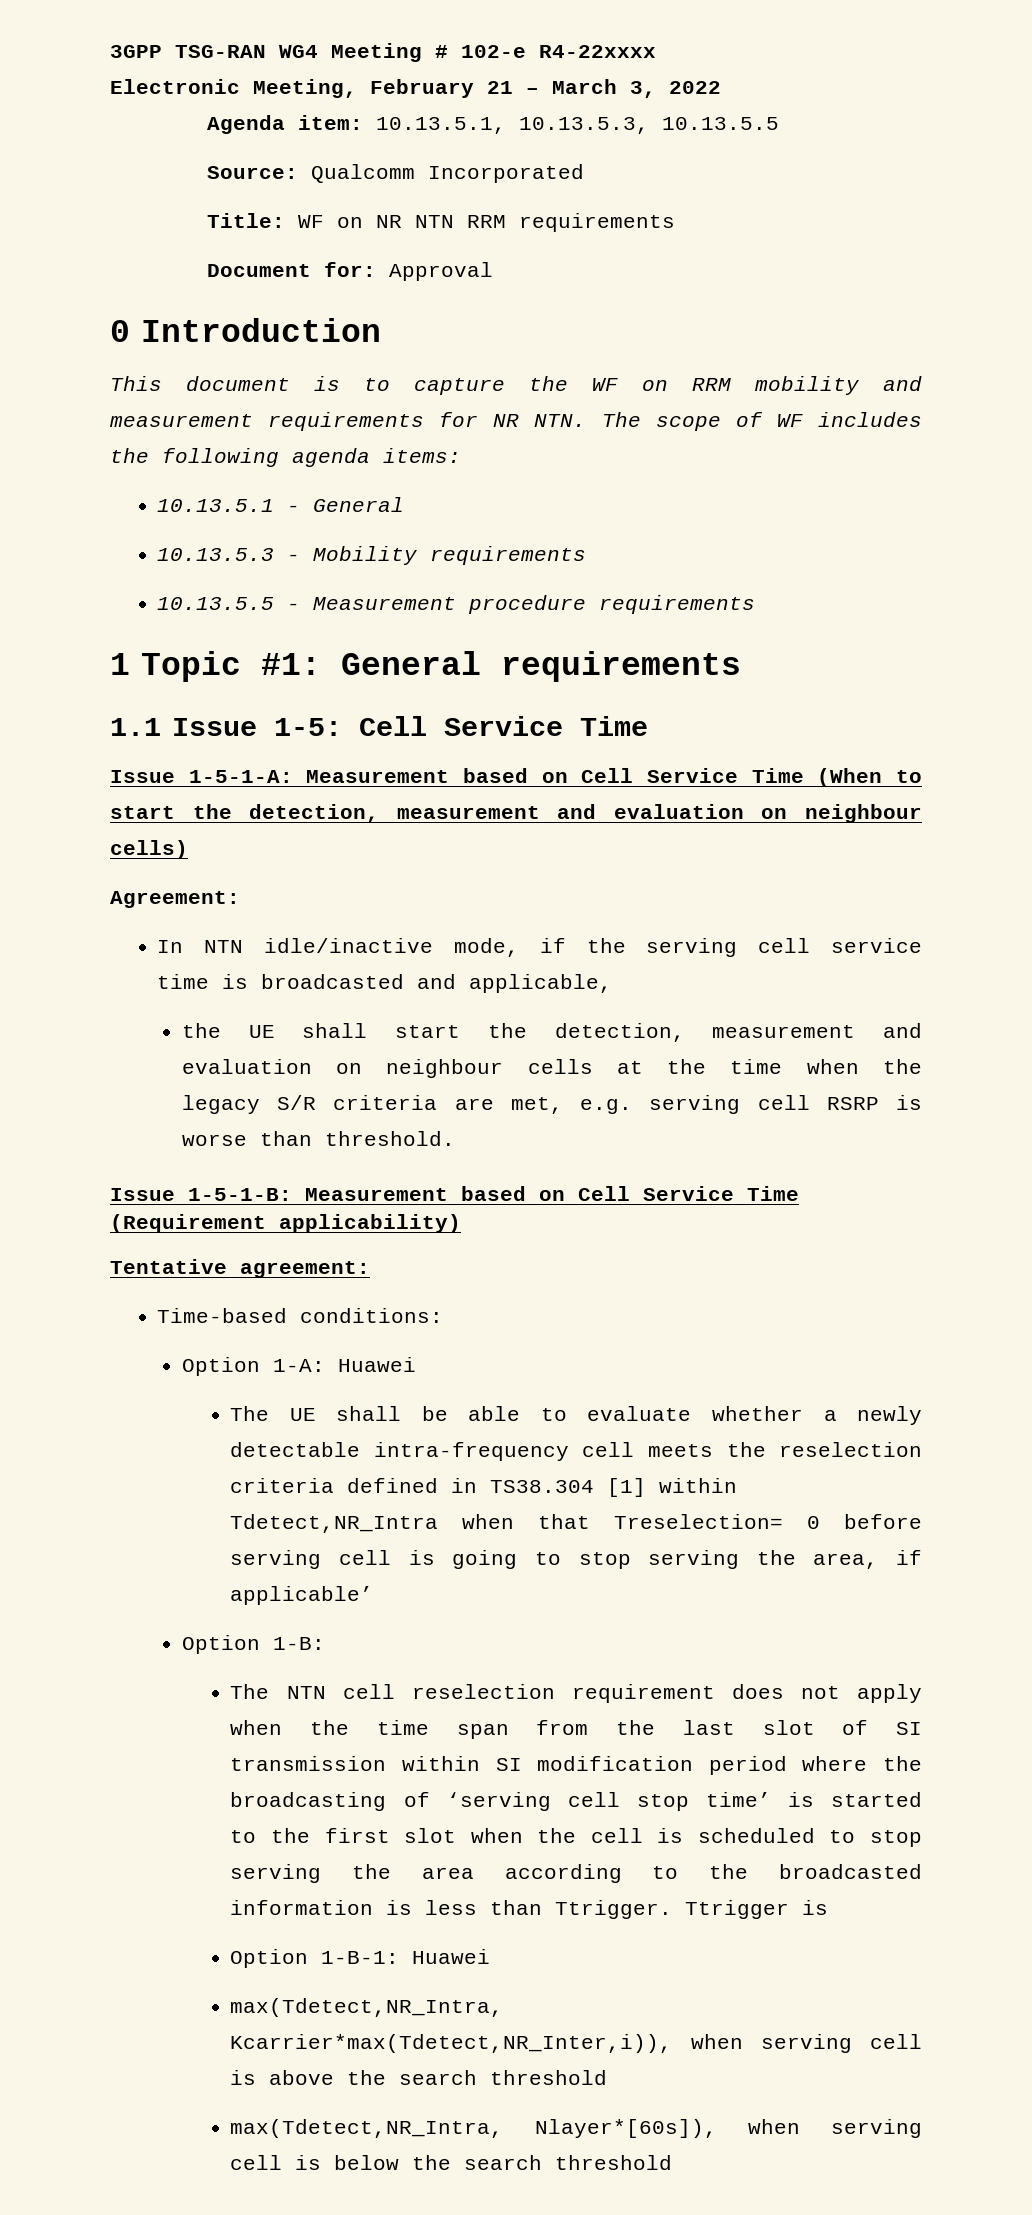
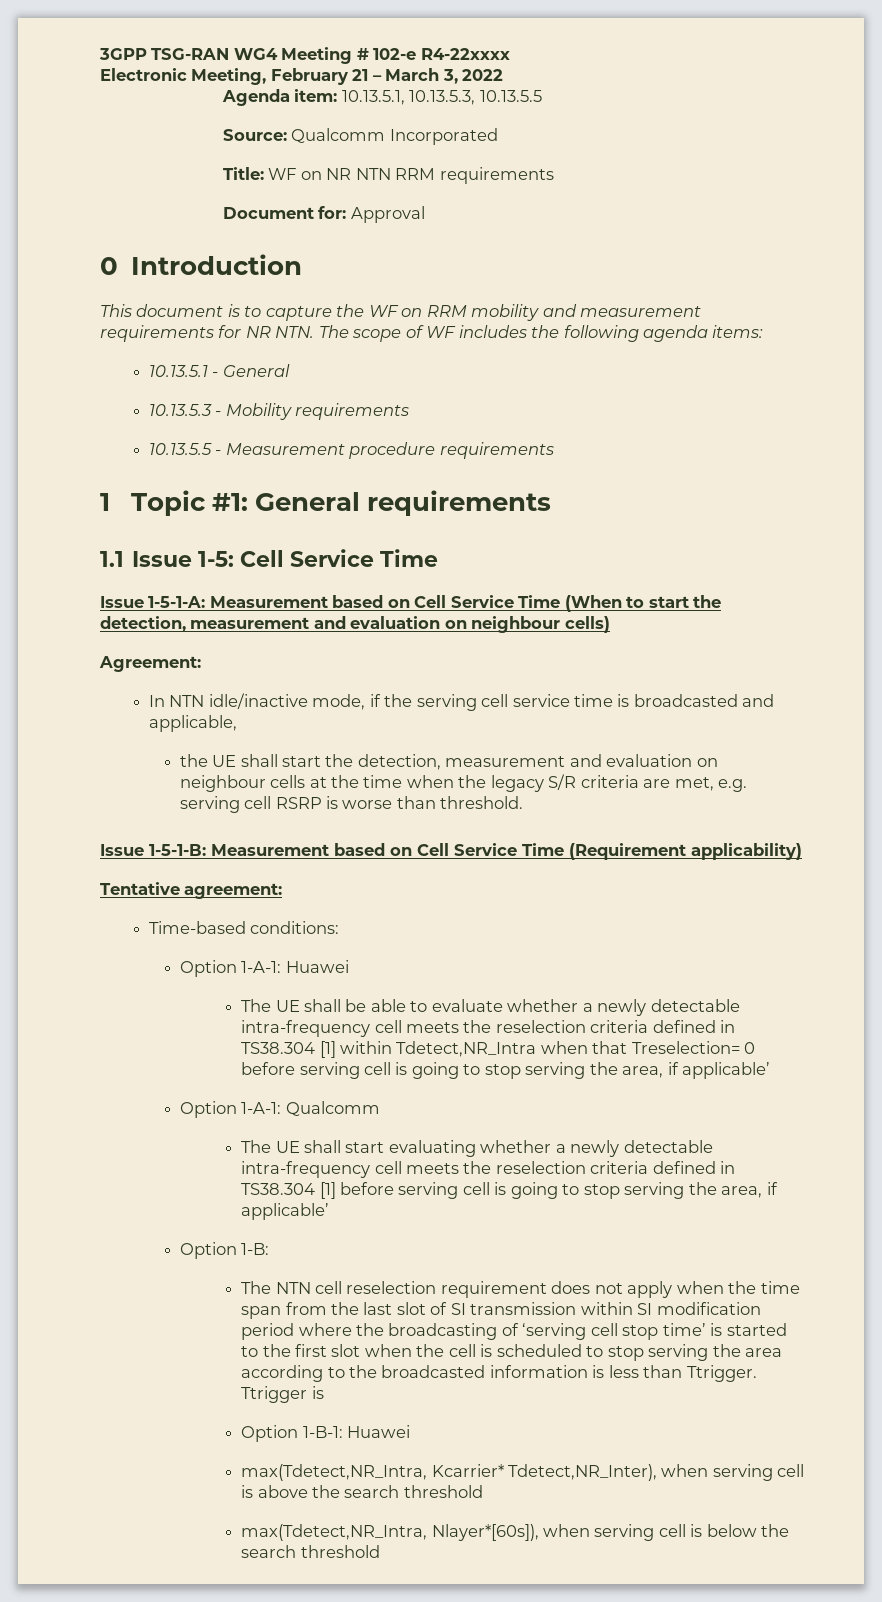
- Option 1-A: Huawei
+ Option 1-A-1: Huawei
+ Option 1-A-1: Qualcomm
+ The UE shall start evaluating whether a newly detectable intra-frequency cell meets the reselection criteria defined in TS38.304 [1] before serving cell is going to stop serving the area, if applicable’
- max(Tdetect,NR_Intra, Kcarrier*max(Tdetect,NR_Inter,i)), when serving cell is above the search threshold
+ max(Tdetect,NR_Intra, Kcarrier* Tdetect,NR_Inter), when serving cell is above the search threshold

